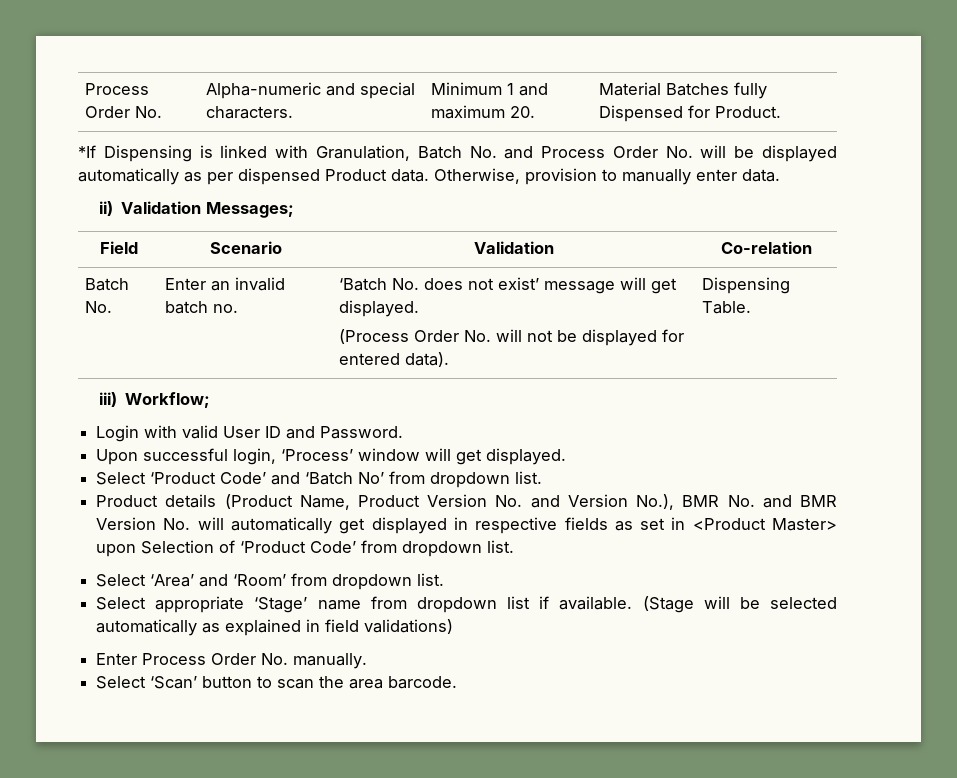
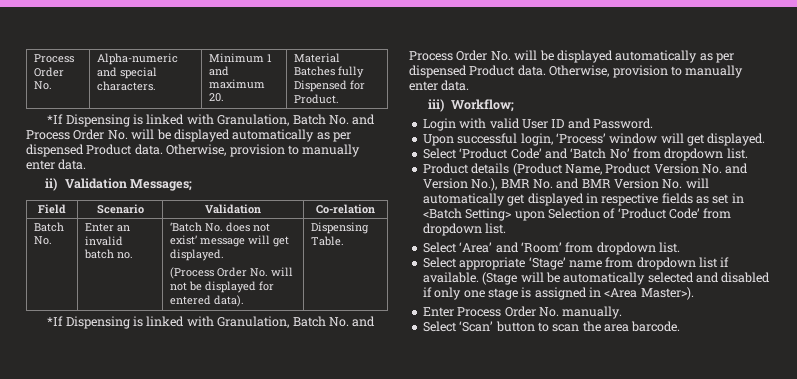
  Batch No. | Enter an invalid batch no. | ‘Batch No. does not exist’ message will get displayed.
  (Process Order No. will not be displayed for entered data). | Dispensing Table.
+ *If Dispensing is linked with Granulation, Batch No. and Process Order No. will be displayed automatically as per dispensed Product data. Otherwise, provision to manually enter data.
- Product details (Product Name, Product Version No. and Version No.), BMR No. and BMR Version No. will automatically get displayed in respective fields as set in <Product Master> upon Selection of ‘Product Code’ from dropdown list.
+ Product details (Product Name, Product Version No. and Version No.), BMR No. and BMR Version No. will automatically get displayed in respective fields as set in <Batch Setting> upon Selection of ‘Product Code’ from dropdown list.
- (Stage will be selected automatically as explained in field validations)
+ (Stage will be automatically selected and disabled if only one stage is assigned in <Area Master>).

